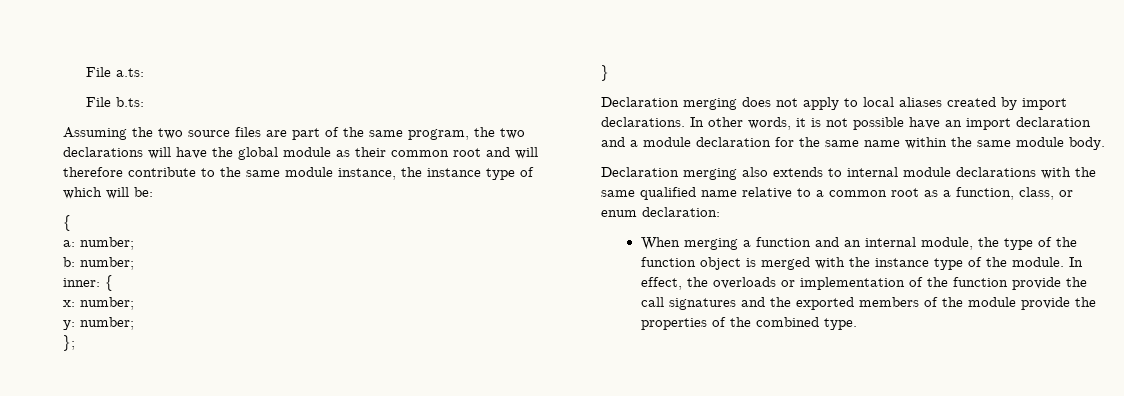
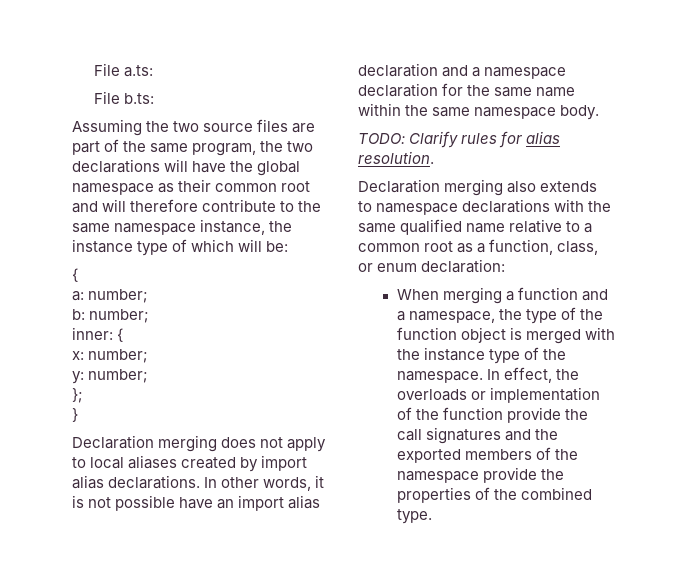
- Assuming the two source files are part of the same program, the two declarations will have the global module as their common root and will therefore contribute to the same module instance, the instance type of which will be:
+ Assuming the two source files are part of the same program, the two declarations will have the global namespace as their common root and will therefore contribute to the same namespace instance, the instance type of which will be:
- Declaration merging does not apply to local aliases created by import declarations.
+ Declaration merging does not apply to local aliases created by import alias declarations.
- In other words, it is not possible have an import declaration and a module declaration for the same name within the same module body.
+ In other words, it is not possible have an import alias declaration and a namespace declaration for the same name within the same namespace body.
+ TODO: Clarify rules for alias resolution.
- Declaration merging also extends to internal module declarations with the same qualified name relative to a common root as a function, class, or enum declaration:
+ Declaration merging also extends to namespace declarations with the same qualified name relative to a common root as a function, class, or enum declaration:
- When merging a function and an internal module, the type of the function object is merged with the instance type of the module.
+ When merging a function and a namespace, the type of the function object is merged with the instance type of the namespace.
- In effect, the overloads or implementation of the function provide the call signatures and the exported members of the module provide the properties of the combined type.
+ In effect, the overloads or implementation of the function provide the call signatures and the exported members of the namespace provide the properties of the combined type.

